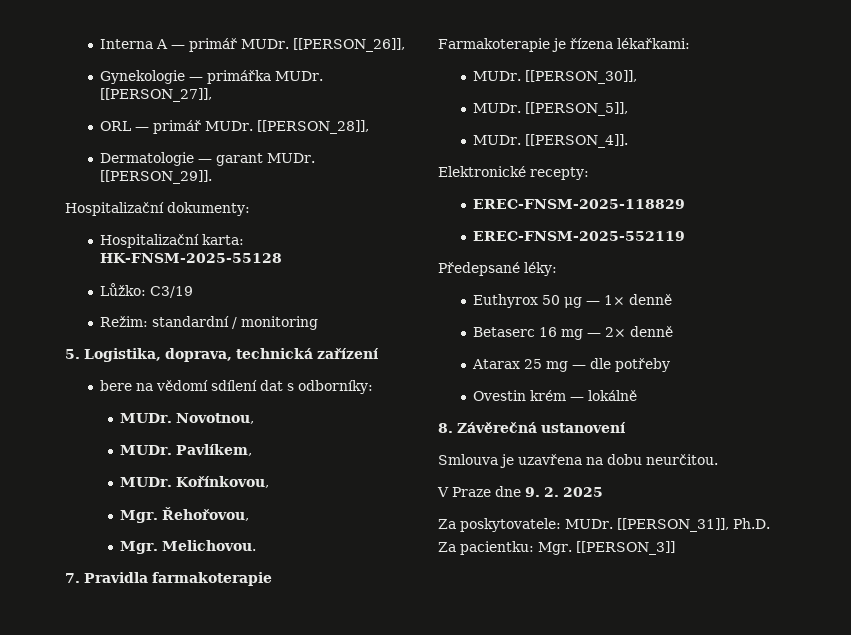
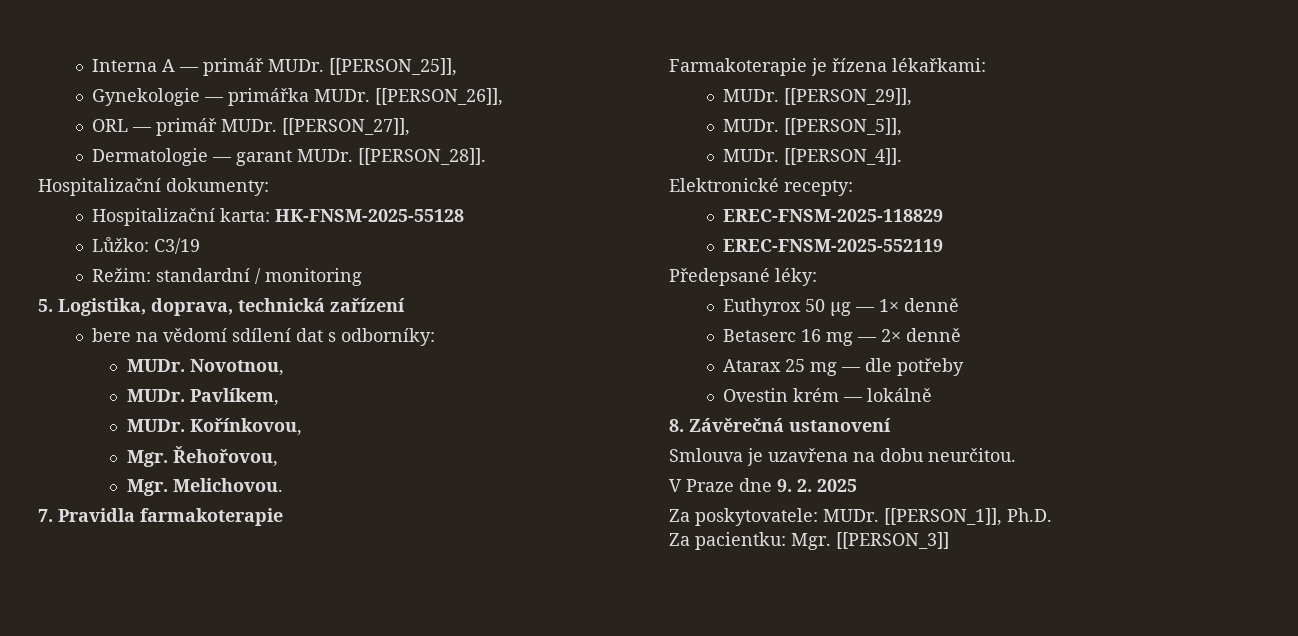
- [[PERSON_26]],
+ [[PERSON_25]],
- [[PERSON_27]],
+ [[PERSON_26]],
- [[PERSON_28]],
+ [[PERSON_27]],
- [[PERSON_29]].
+ [[PERSON_28]].
- [[PERSON_30]],
+ [[PERSON_29]],
- [[PERSON_31]], Ph.D.
+ [[PERSON_1]], Ph.D.

